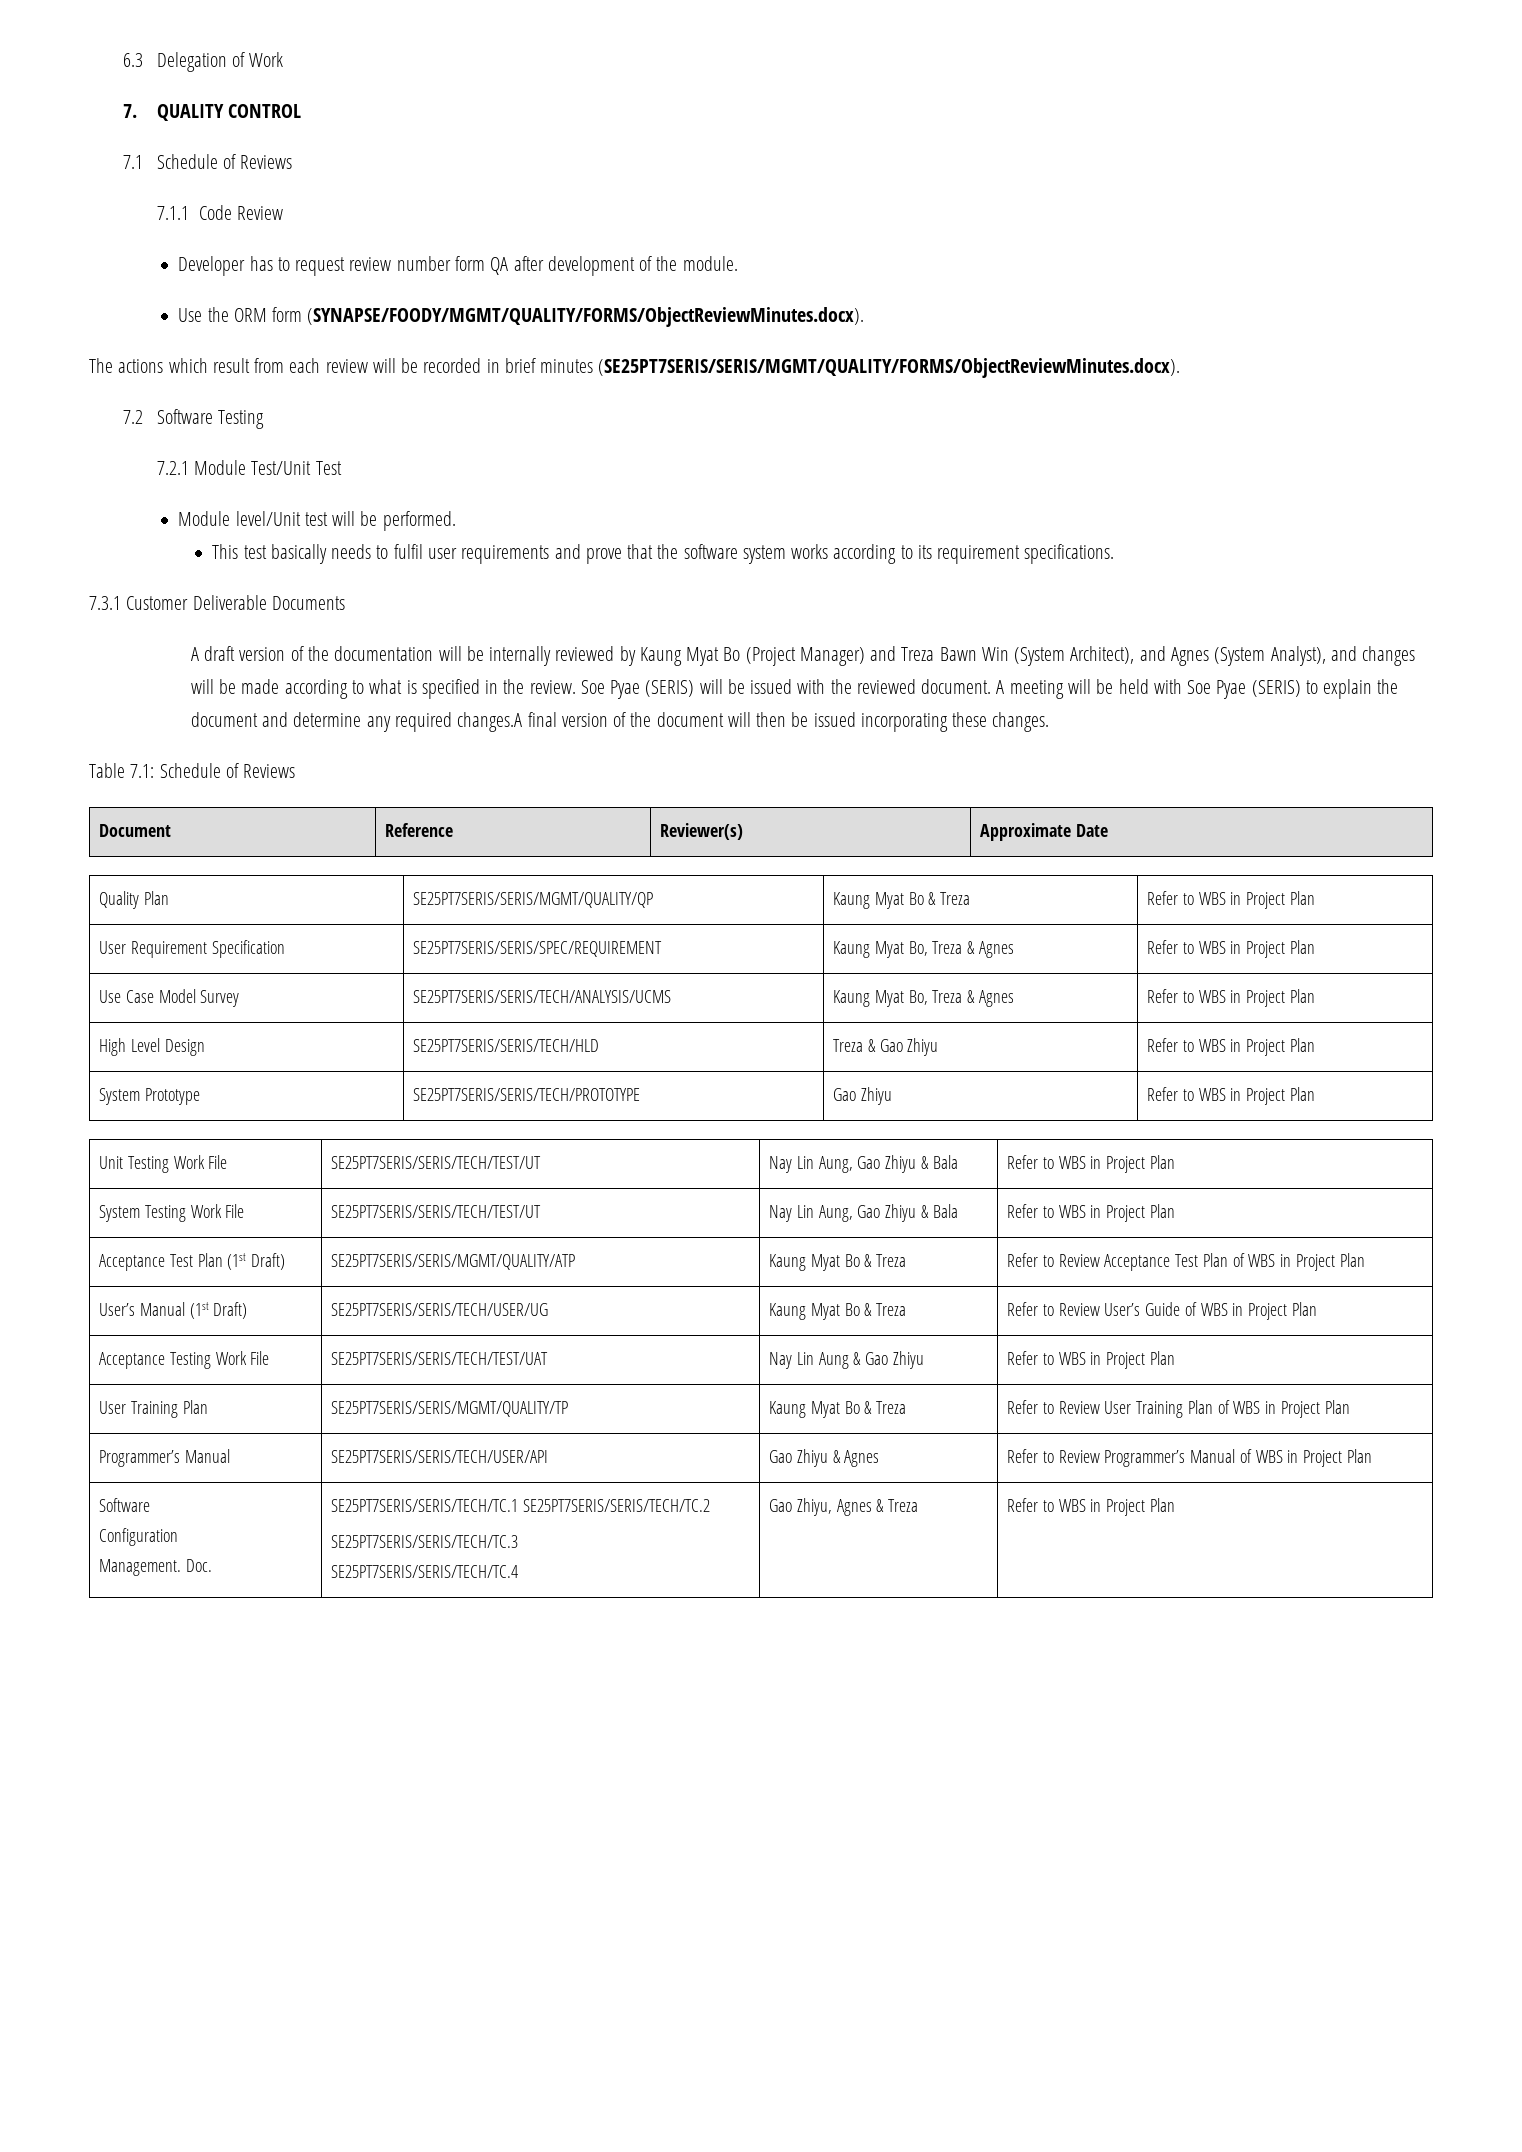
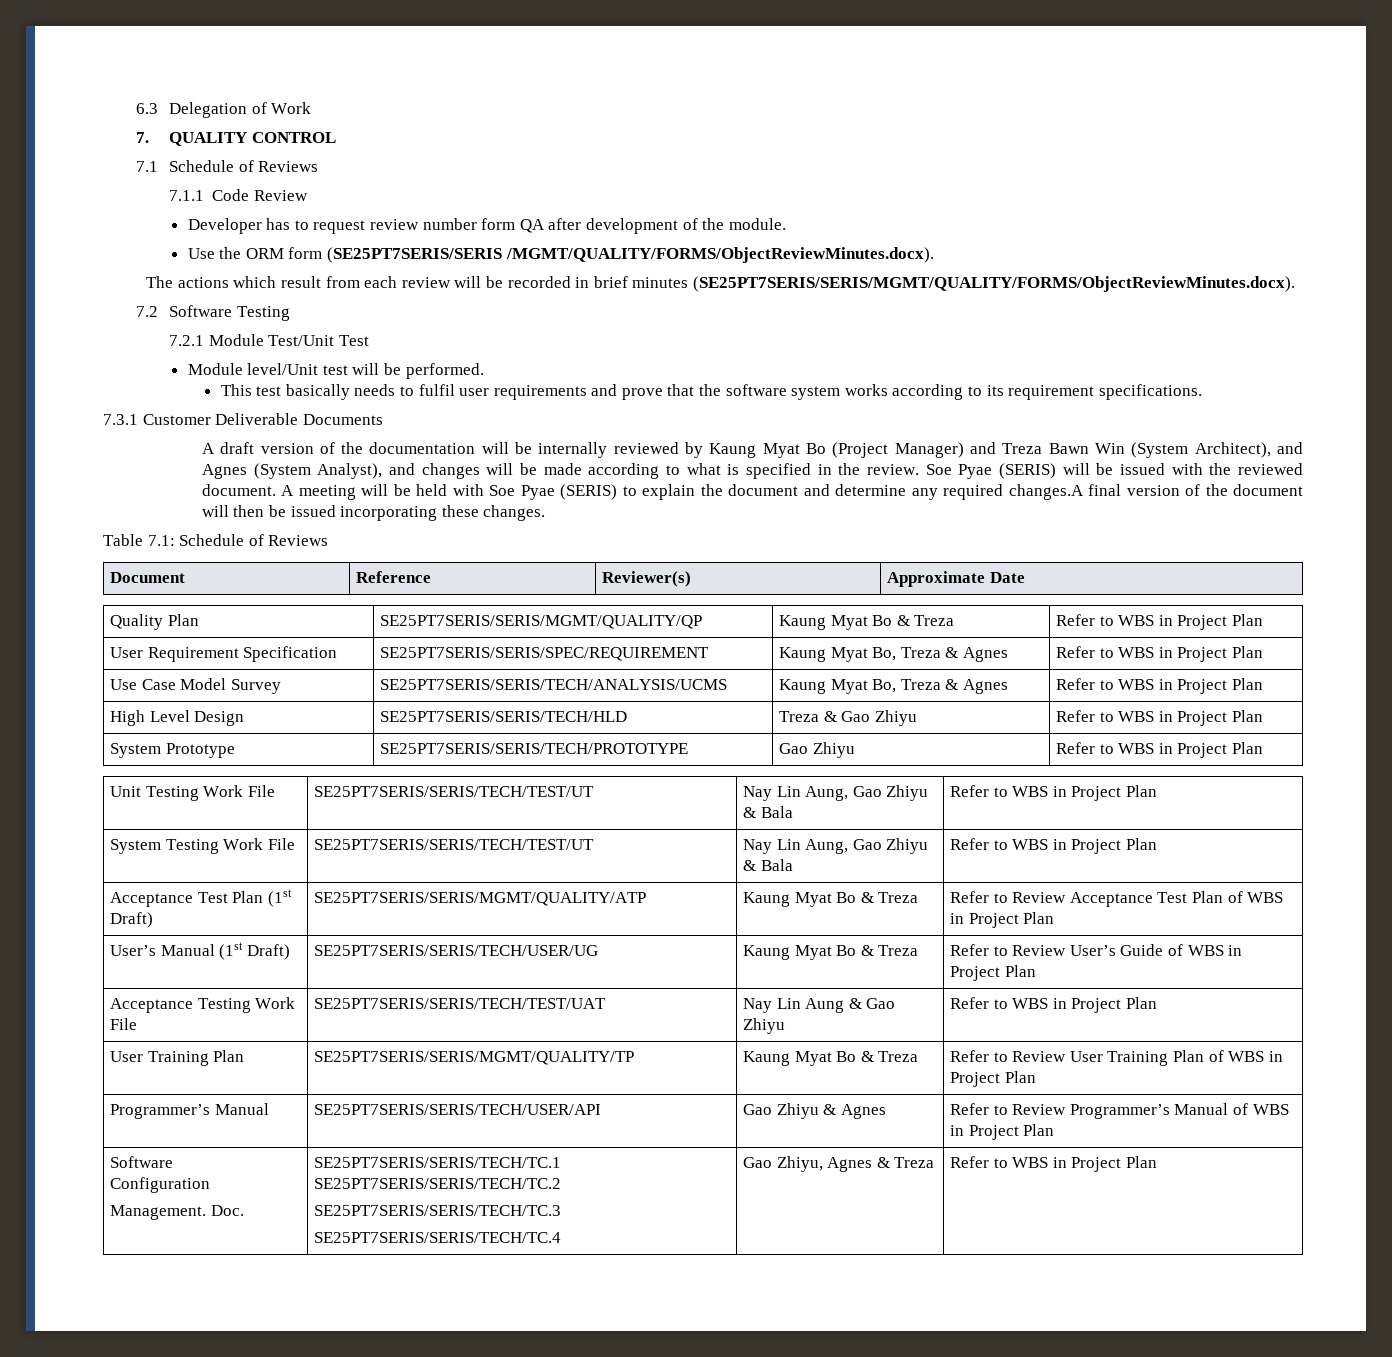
- Use the ORM form (SYNAPSE/FOODY/MGMT/QUALITY/FORMS/ObjectReviewMinutes.docx).
+ Use the ORM form (SE25PT7SERIS/SERIS /MGMT/QUALITY/FORMS/ObjectReviewMinutes.docx).

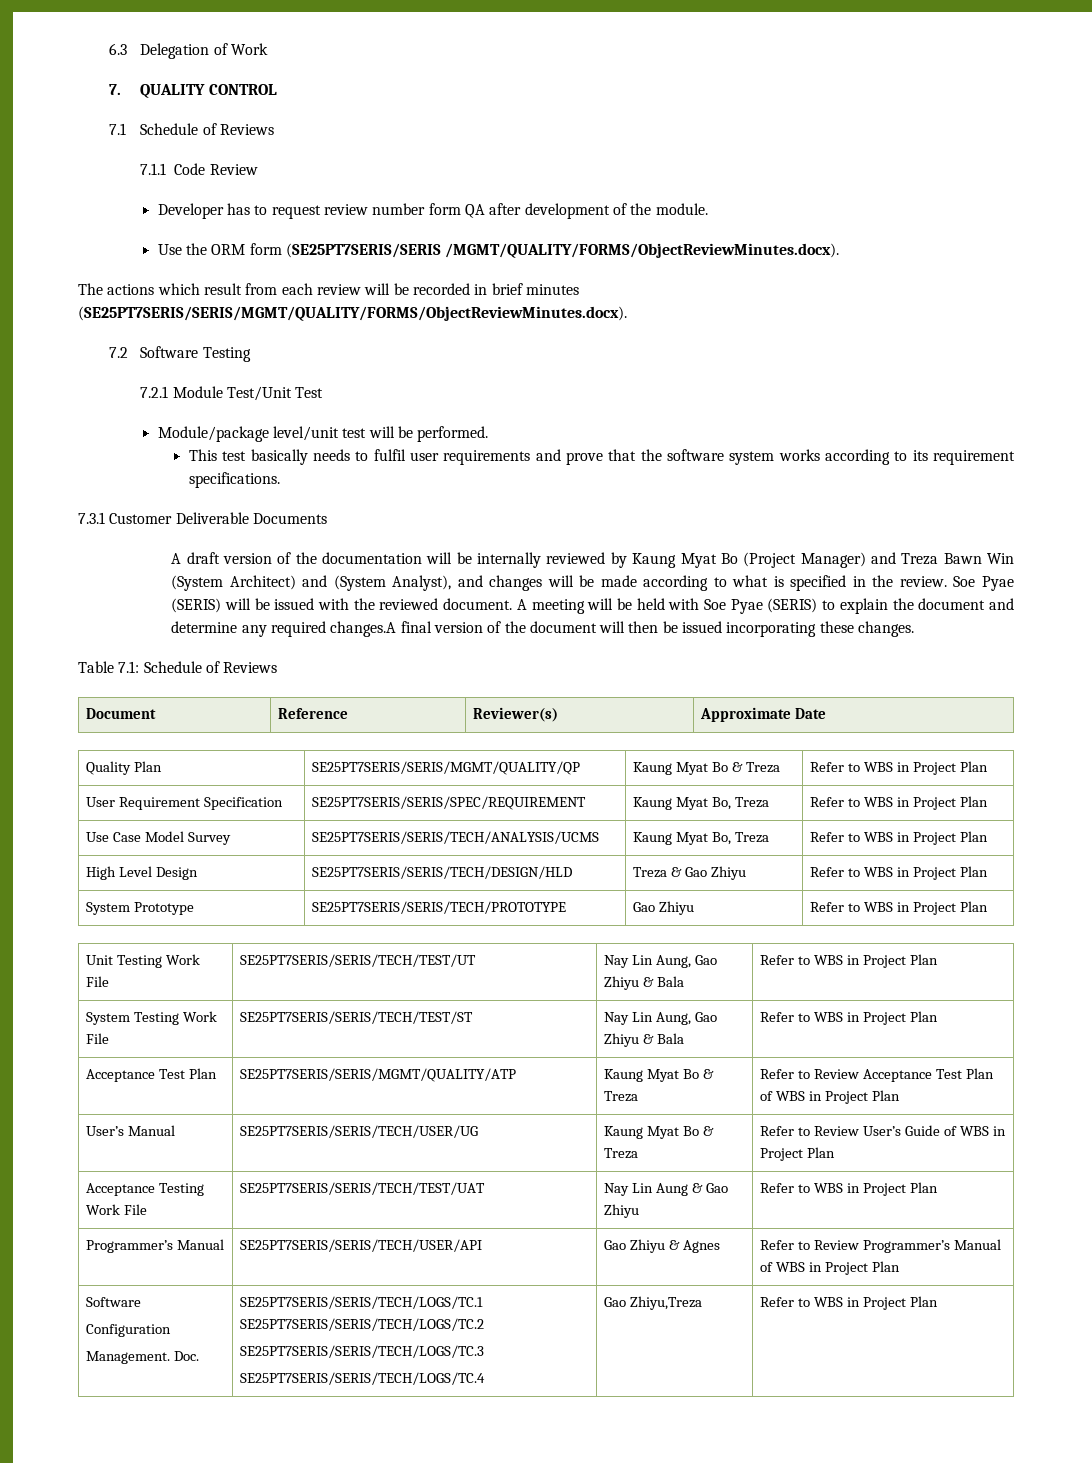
- Module level/Unit test will be performed.
+ Module/package level/unit test will be performed.
- A draft version of the documentation will be internally reviewed by Kaung Myat Bo (Project Manager) and Treza Bawn Win (System Architect), and Agnes (System Analyst), and changes will be made according to what is specified in the review.
+ A draft version of the documentation will be internally reviewed by Kaung Myat Bo (Project Manager) and Treza Bawn Win (System Architect) and (System Analyst), and changes will be made according to what is specified in the review.
- User Requirement Specification | SE25PT7SERIS/SERIS/SPEC/REQUIREMENT | Kaung Myat Bo, Treza & Agnes | Refer to WBS in Project Plan
+ User Requirement Specification | SE25PT7SERIS/SERIS/SPEC/REQUIREMENT | Kaung Myat Bo, Treza | Refer to WBS in Project Plan
- Use Case Model Survey | SE25PT7SERIS/SERIS/TECH/ANALYSIS/UCMS | Kaung Myat Bo, Treza & Agnes | Refer to WBS in Project Plan
+ Use Case Model Survey | SE25PT7SERIS/SERIS/TECH/ANALYSIS/UCMS | Kaung Myat Bo, Treza | Refer to WBS in Project Plan
- High Level Design | SE25PT7SERIS/SERIS/TECH/HLD | Treza & Gao Zhiyu | Refer to WBS in Project Plan
+ High Level Design | SE25PT7SERIS/SERIS/TECH/DESIGN/HLD | Treza & Gao Zhiyu | Refer to WBS in Project Plan
- System Testing Work File | SE25PT7SERIS/SERIS/TECH/TEST/UT | Nay Lin Aung, Gao Zhiyu & Bala | Refer to WBS in Project Plan
+ System Testing Work File | SE25PT7SERIS/SERIS/TECH/TEST/ST | Nay Lin Aung, Gao Zhiyu & Bala | Refer to WBS in Project Plan
- Acceptance Test Plan (1st Draft) | SE25PT7SERIS/SERIS/MGMT/QUALITY/ATP | Kaung Myat Bo & Treza | Refer to Review Acceptance Test Plan of WBS in Project Plan
+ Acceptance Test Plan | SE25PT7SERIS/SERIS/MGMT/QUALITY/ATP | Kaung Myat Bo & Treza | Refer to Review Acceptance Test Plan of WBS in Project Plan
- User’s Manual (1st Draft) | SE25PT7SERIS/SERIS/TECH/USER/UG | Kaung Myat Bo & Treza | Refer to Review User’s Guide of WBS in Project Plan
+ User’s Manual | SE25PT7SERIS/SERIS/TECH/USER/UG | Kaung Myat Bo & Treza | Refer to Review User’s Guide of WBS in Project Plan
- User Training Plan | SE25PT7SERIS/SERIS/MGMT/QUALITY/TP | Kaung Myat Bo & Treza | Refer to Review User Training Plan of WBS in Project Plan
  Programmer’s Manual | SE25PT7SERIS/SERIS/TECH/USER/API | Gao Zhiyu & Agnes | Refer to Review Programmer’s Manual of WBS in Project Plan
  Software
  Configuration
- Management. Doc. | SE25PT7SERIS/SERIS/TECH/TC.1 SE25PT7SERIS/SERIS/TECH/TC.2
- SE25PT7SERIS/SERIS/TECH/TC.3
- SE25PT7SERIS/SERIS/TECH/TC.4 | Gao Zhiyu, Agnes & Treza | Refer to WBS in Project Plan
+ Management. Doc. | SE25PT7SERIS/SERIS/TECH/LOGS/TC.1 SE25PT7SERIS/SERIS/TECH/LOGS/TC.2
+ SE25PT7SERIS/SERIS/TECH/LOGS/TC.3
+ SE25PT7SERIS/SERIS/TECH/LOGS/TC.4 | Gao Zhiyu,Treza | Refer to WBS in Project Plan

